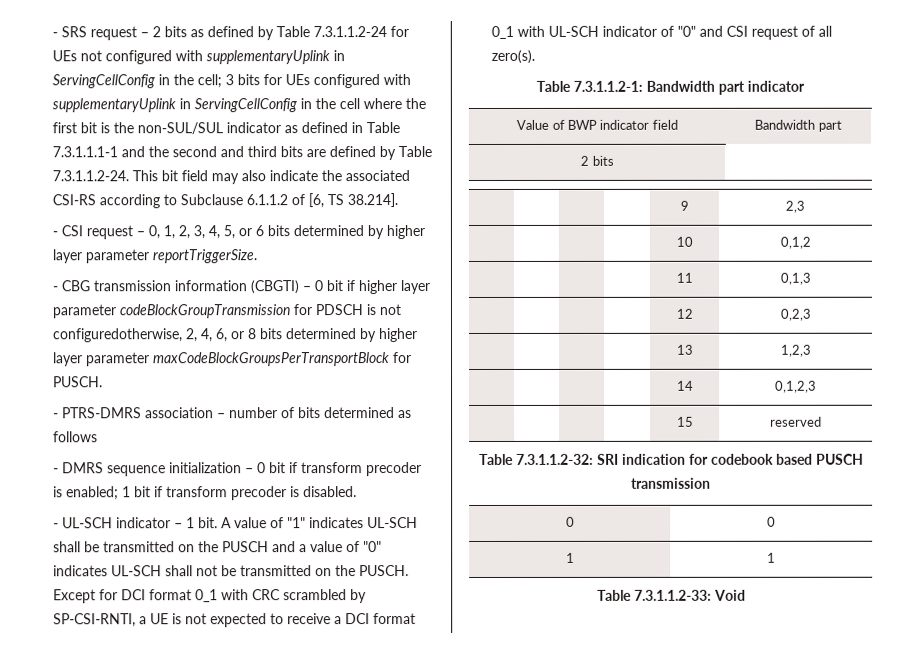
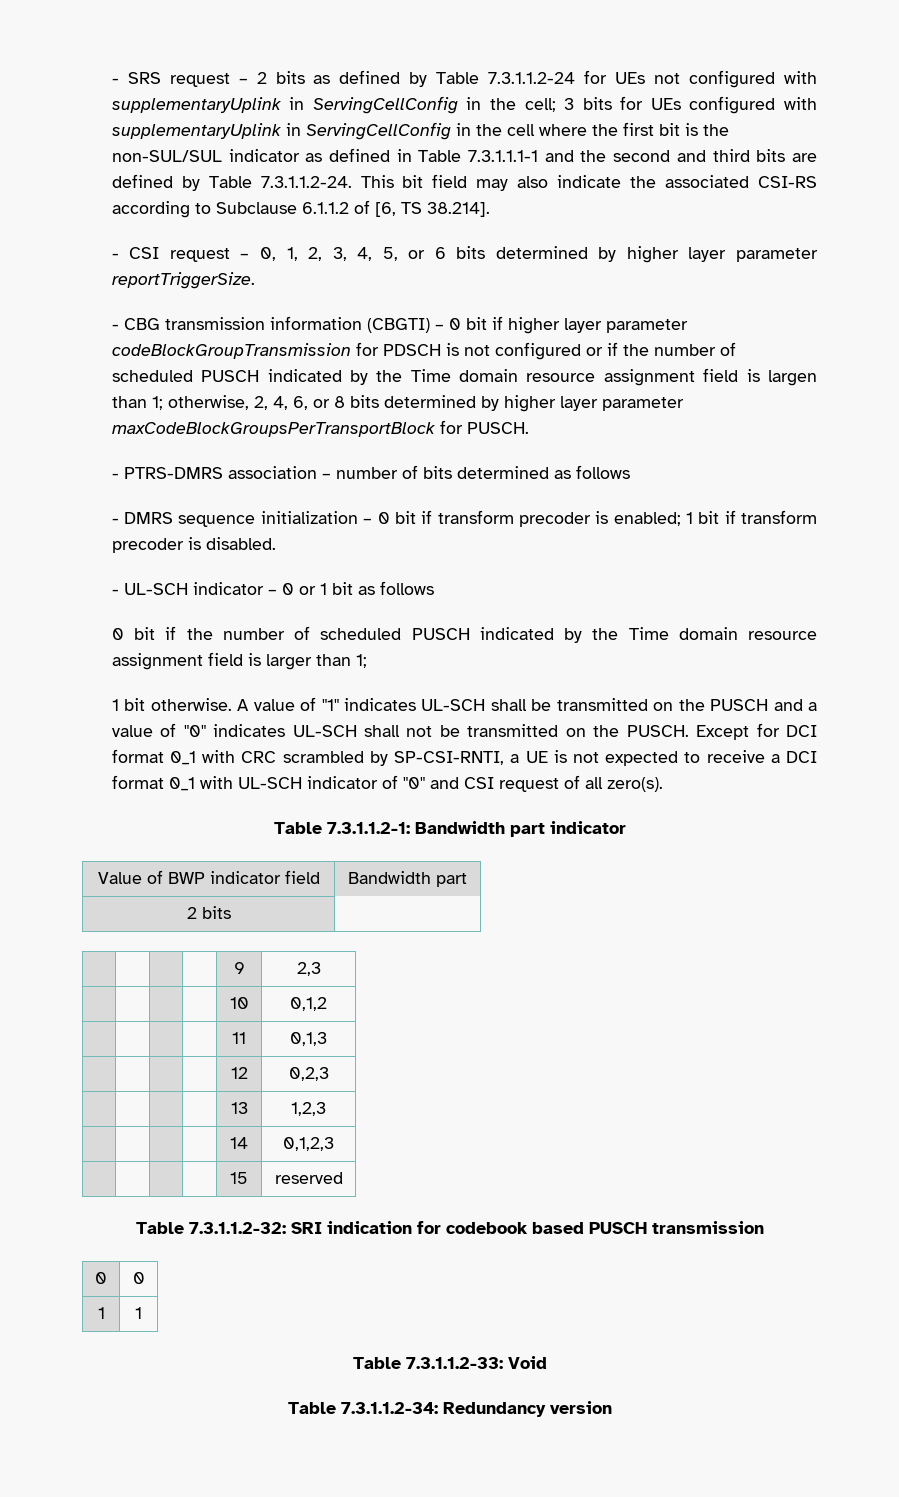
- - CBG transmission information (CBGTI) – 0 bit if higher layer parameter codeBlockGroupTransmission for PDSCH is not configuredotherwise, 2, 4, 6, or 8 bits determined by higher layer parameter maxCodeBlockGroupsPerTransportBlock for PUSCH.
+ - CBG transmission information (CBGTI) – 0 bit if higher layer parameter codeBlockGroupTransmission for PDSCH is not configured or if the number of scheduled PUSCH indicated by the Time domain resource assignment field is largen than 1; otherwise, 2, 4, 6, or 8 bits determined by higher layer parameter maxCodeBlockGroupsPerTransportBlock for PUSCH.
- - UL-SCH indicator – 1 bit.
+ - UL-SCH indicator – 0 or 1 bit as follows
+ 0 bit if the number of scheduled PUSCH indicated by the Time domain resource assignment field is larger than 1;
+ 1 bit otherwise.
+ Table 7.3.1.1.2-34: Redundancy version

